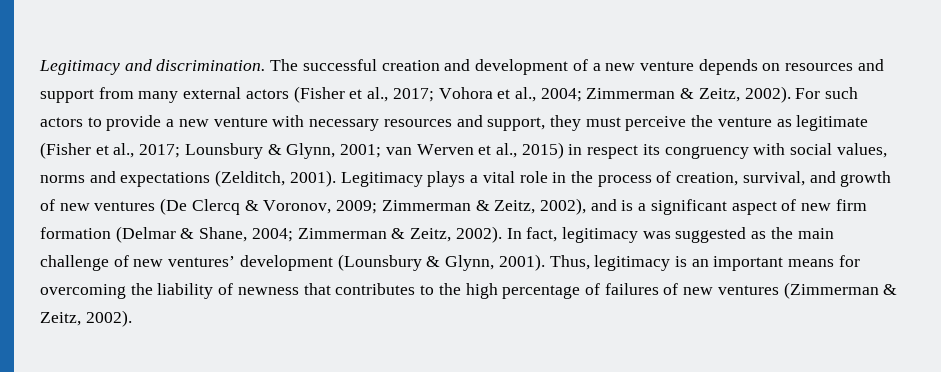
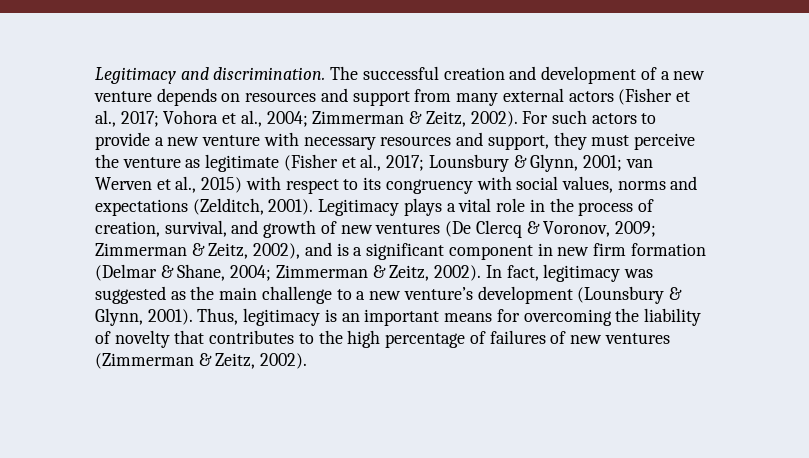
- For such actors to provide a new venture with necessary resources and support, they must perceive the venture as legitimate (Fisher et al., 2017; Lounsbury & Glynn, 2001; van Werven et al., 2015) in respect its congruency with social values, norms and expectations (Zelditch, 2001).
+ For such actors to provide a new venture with necessary resources and support, they must perceive the venture as legitimate (Fisher et al., 2017; Lounsbury & Glynn, 2001; van Werven et al., 2015) with respect to its congruency with social values, norms and expectations (Zelditch, 2001).
- Legitimacy plays a vital role in the process of creation, survival, and growth of new ventures (De Clercq & Voronov, 2009; Zimmerman & Zeitz, 2002), and is a significant aspect of new firm formation (Delmar & Shane, 2004; Zimmerman & Zeitz, 2002).
+ Legitimacy plays a vital role in the process of creation, survival, and growth of new ventures (De Clercq & Voronov, 2009; Zimmerman & Zeitz, 2002), and is a significant component in new firm formation (Delmar & Shane, 2004; Zimmerman & Zeitz, 2002).
- In fact, legitimacy was suggested as the main challenge of new ventures’ development (Lounsbury & Glynn, 2001).
+ In fact, legitimacy was suggested as the main challenge to a new venture’s development (Lounsbury & Glynn, 2001).
- Thus, legitimacy is an important means for overcoming the liability of newness that contributes to the high percentage of failures of new ventures (Zimmerman & Zeitz, 2002).
+ Thus, legitimacy is an important means for overcoming the liability of novelty that contributes to the high percentage of failures of new ventures (Zimmerman & Zeitz, 2002).

